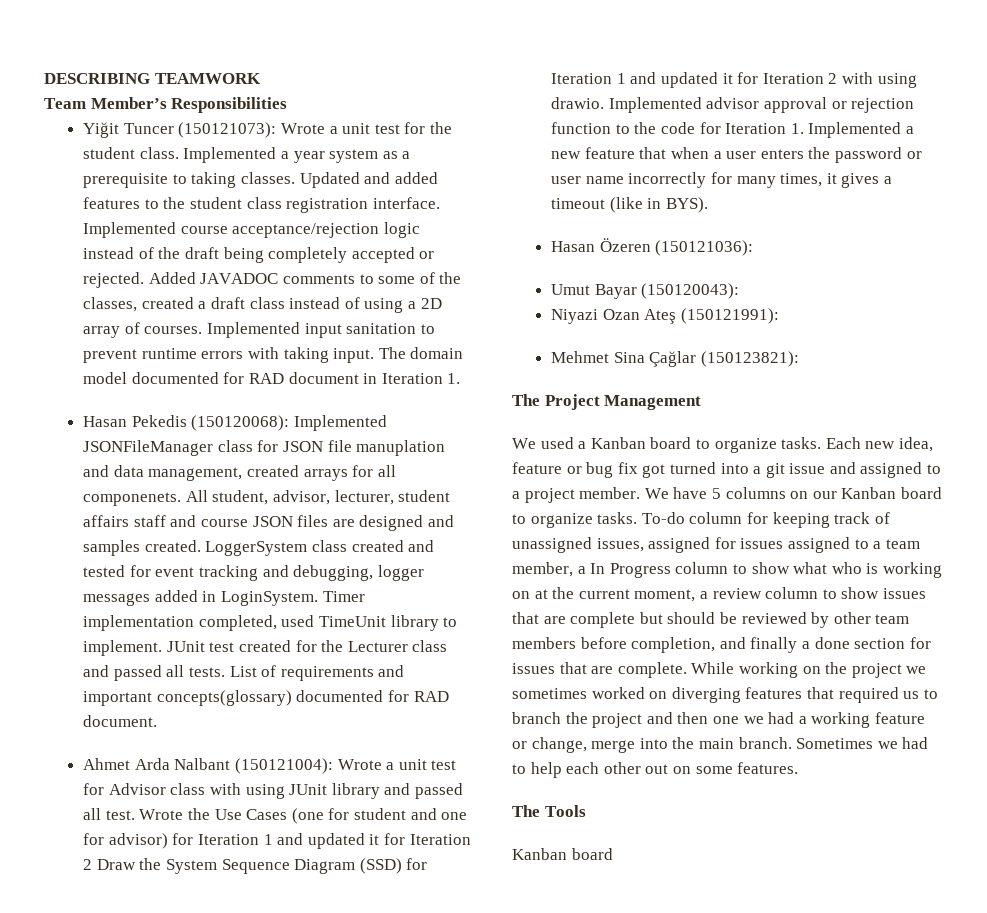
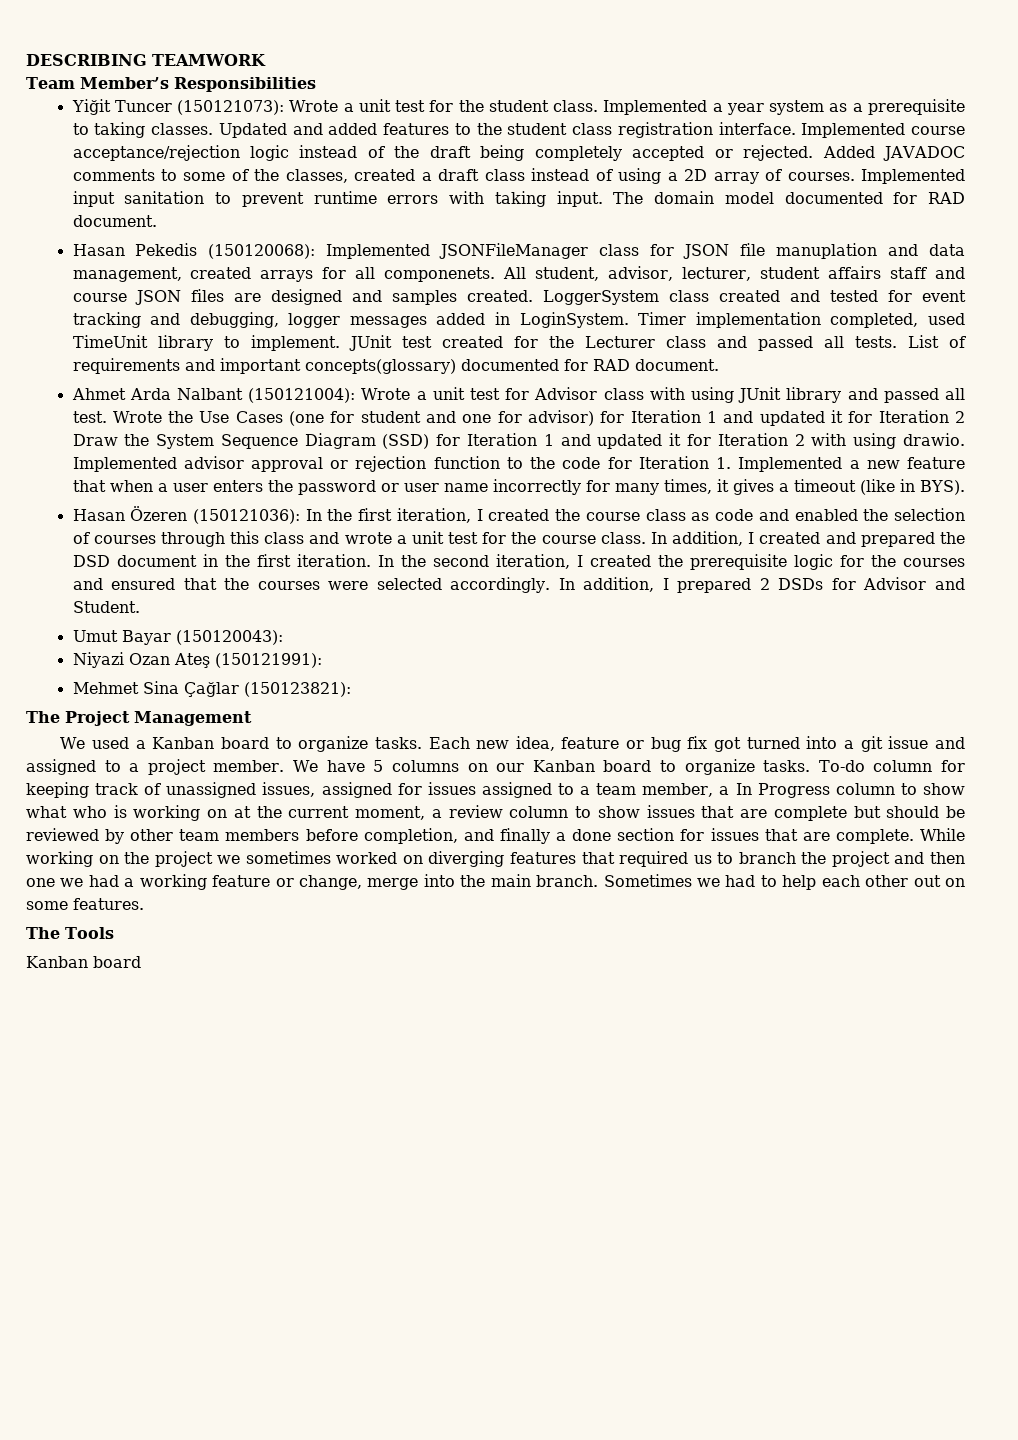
- The domain model documented for RAD document in Iteration 1.
+ The domain model documented for RAD document.
- Hasan Özeren (150121036):
+ Hasan Özeren (150121036): In the first iteration, I created the course class as code and enabled the selection of courses through this class and wrote a unit test for the course class. In addition, I created and prepared the DSD document in the first iteration. In the second iteration, I created the prerequisite logic for the courses and ensured that the courses were selected accordingly. In addition, I prepared 2 DSDs for Advisor and Student.

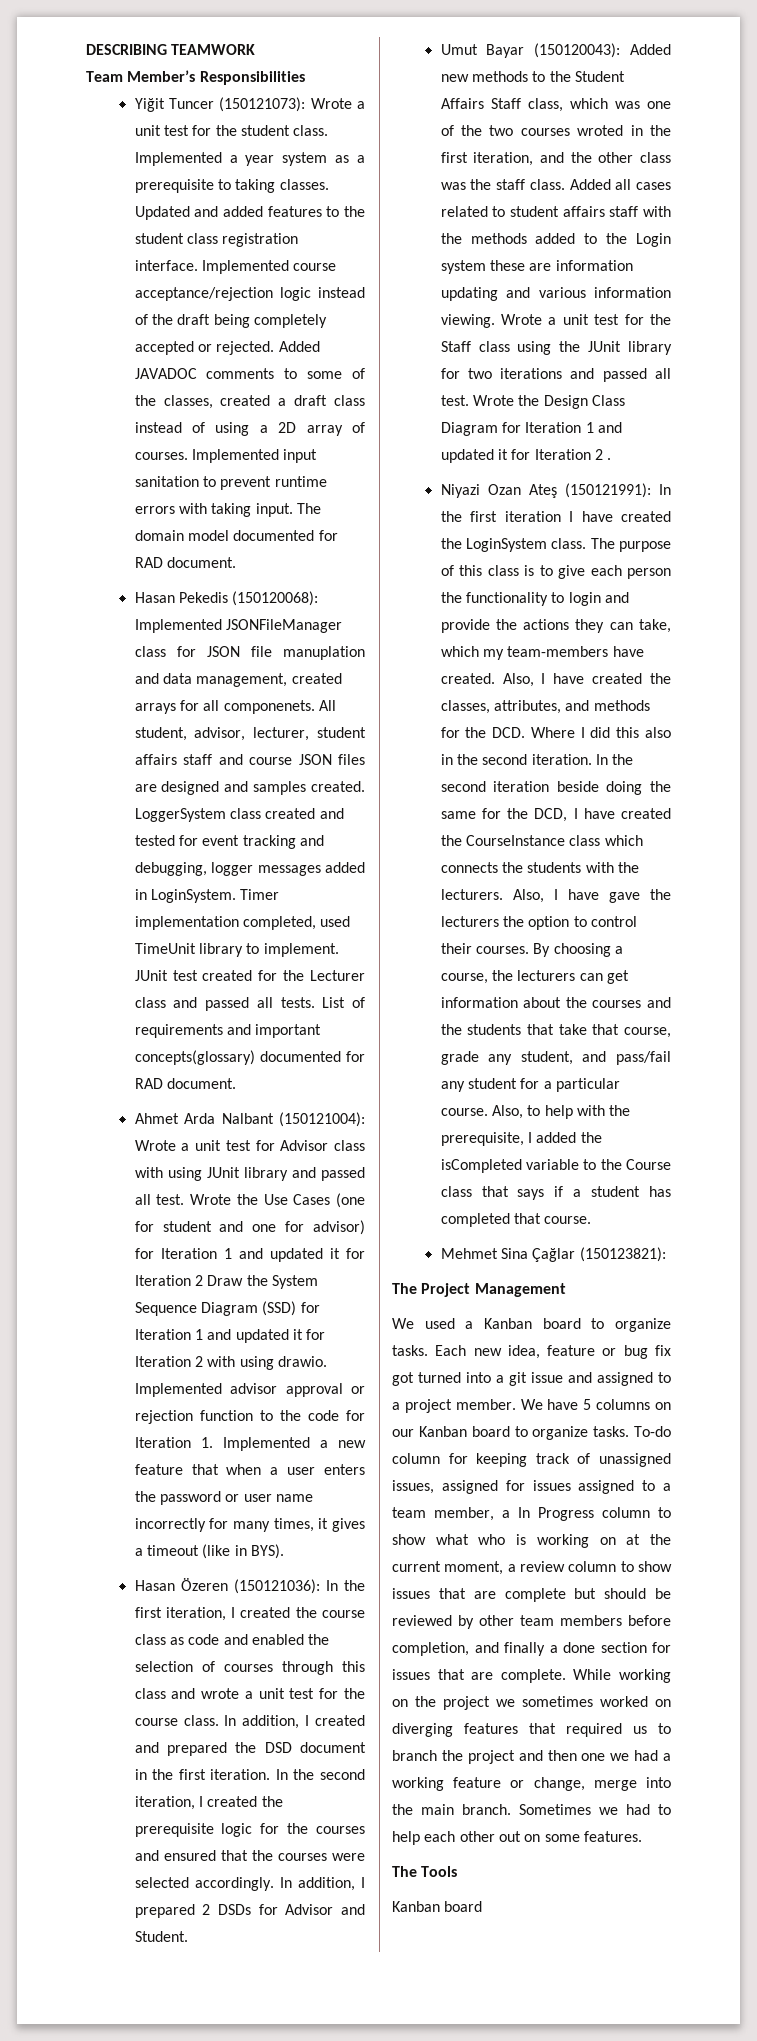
- Umut Bayar (150120043):
- Niyazi Ozan Ateş (150121991):
+ Umut Bayar (150120043): Added new methods to the Student Affairs Staff class, which was one of the two courses wroted in the first iteration, and the other class was the staff class. Added all cases related to student affairs staff with the methods added to the Login system these are information updating and various information viewing. Wrote a unit test for the Staff class using the JUnit library for two iterations and passed all test. Wrote the Design Class Diagram for Iteration 1 and updated it for Iteration 2 .
+ Niyazi Ozan Ateş (150121991): In the first iteration I have created the LoginSystem class. The purpose of this class is to give each person the functionality to login and provide the actions they can take, which my team-members have created. Also, I have created the classes, attributes, and methods for the DCD. Where I did this also in the second iteration. In the second iteration beside doing the same for the DCD, I have created the CourseInstance class which connects the students with the lecturers. Also, I have gave the lecturers the option to control their courses. By choosing a course, the lecturers can get information about the courses and the students that take that course, grade any student, and pass/fail any student for a particular course. Also, to help with the prerequisite, I added the isCompleted variable to the Course class that says if a student has completed that course.

